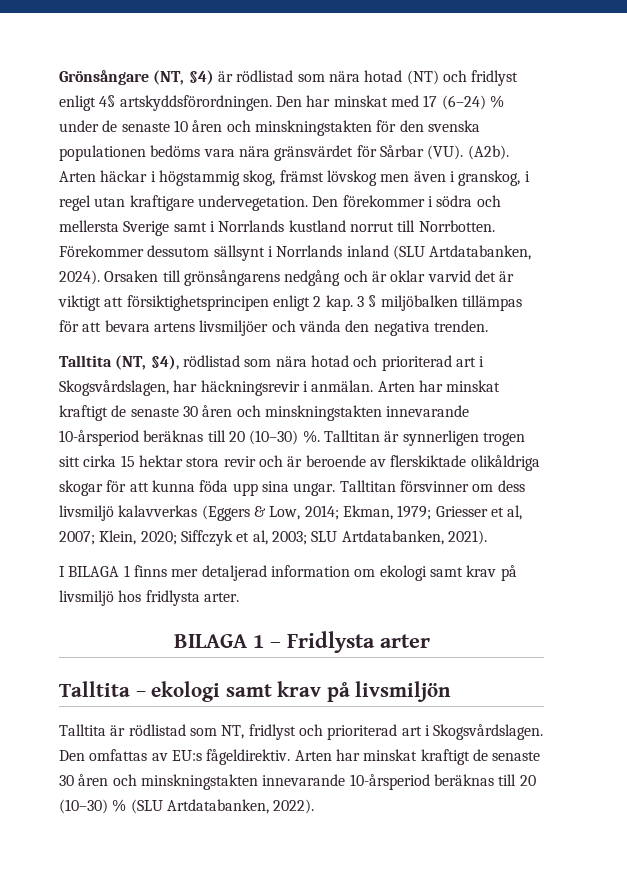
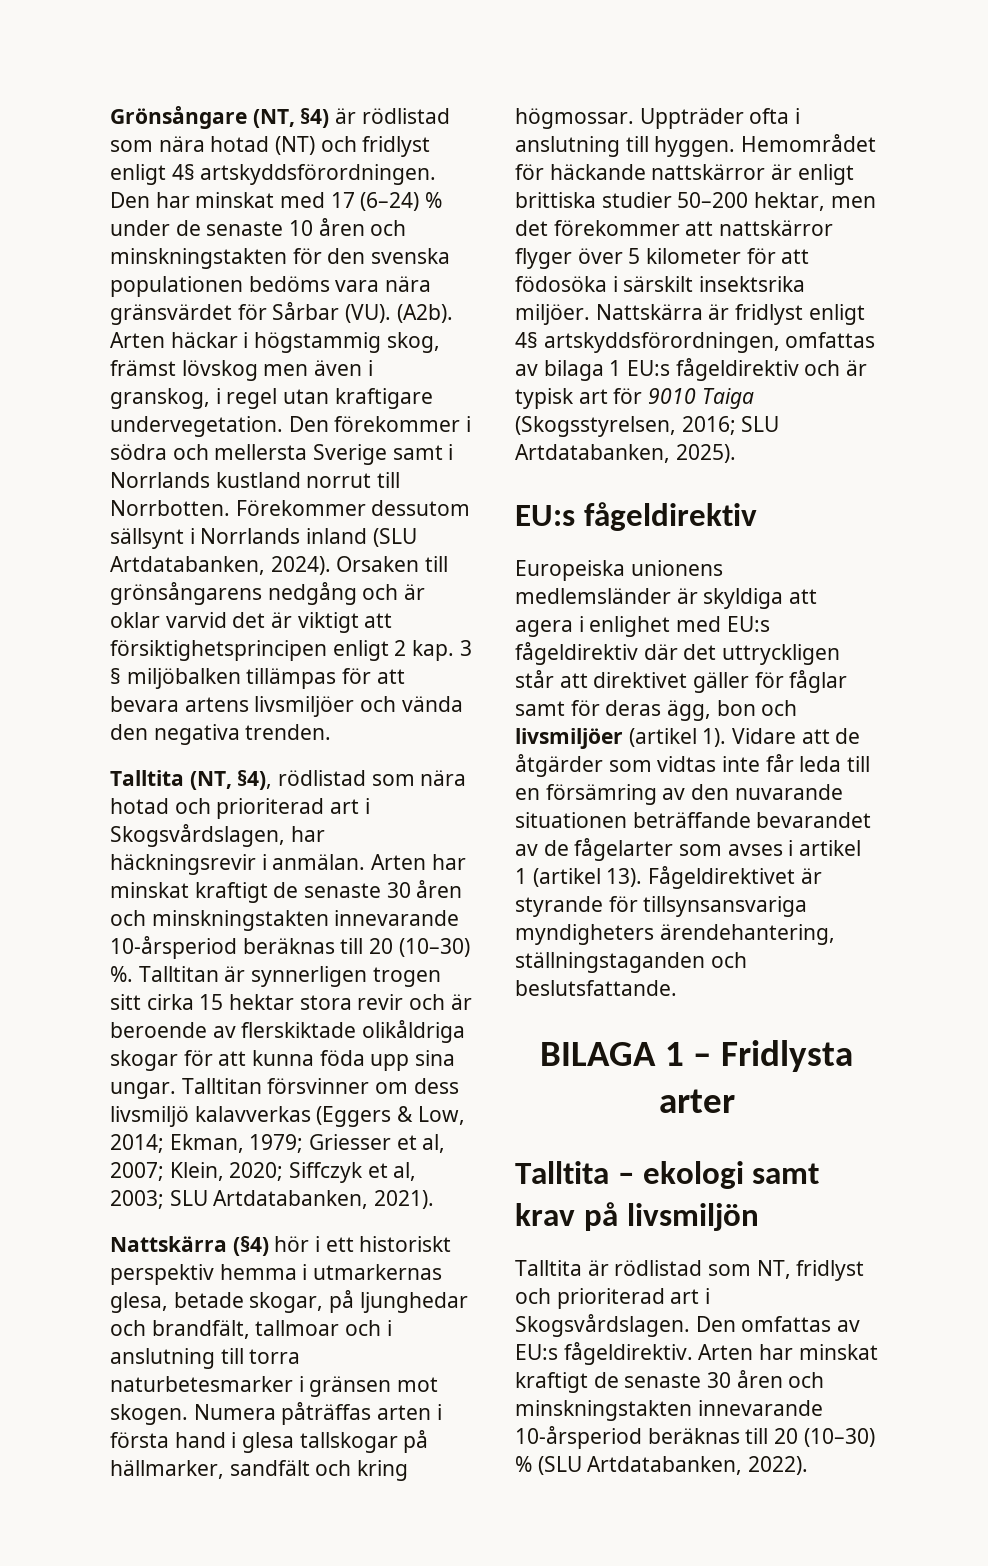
- I BILAGA 1 finns mer detaljerad information om ekologi samt krav på livsmiljö hos fridlysta arter.
+ Nattskärra (§4) hör i ett historiskt perspektiv hemma i utmarkernas glesa, betade skogar, på ljunghedar och brandfält, tallmoar och i anslutning till torra naturbetesmarker i gränsen mot skogen. Numera påträffas arten i första hand i glesa tallskogar på hällmarker, sandfält och kring högmossar. Uppträder ofta i anslutning till hyggen. Hemområdet för häckande nattskärror är enligt brittiska studier 50–200 hektar, men det förekommer att nattskärror flyger över 5 kilometer för att födosöka i särskilt insektsrika miljöer. Nattskärra är fridlyst enligt 4§ artskyddsförordningen, omfattas av bilaga 1 EU:s fågeldirektiv och är typisk art för 9010 Taiga (Skogsstyrelsen, 2016; SLU Artdatabanken, 2025).
+ EU:s fågeldirektiv
+ Europeiska unionens medlemsländer är skyldiga att agera i enlighet med EU:s fågeldirektiv där det uttryckligen står att direktivet gäller för fåglar samt för deras ägg, bon och livsmiljöer (artikel 1). Vidare att de åtgärder som vidtas inte får leda till en försämring av den nuvarande situationen beträffande bevarandet av de fågelarter som avses i artikel 1 (artikel 13). Fågeldirektivet är styrande för tillsynsansvariga myndigheters ärendehantering, ställningstaganden och beslutsfattande.

